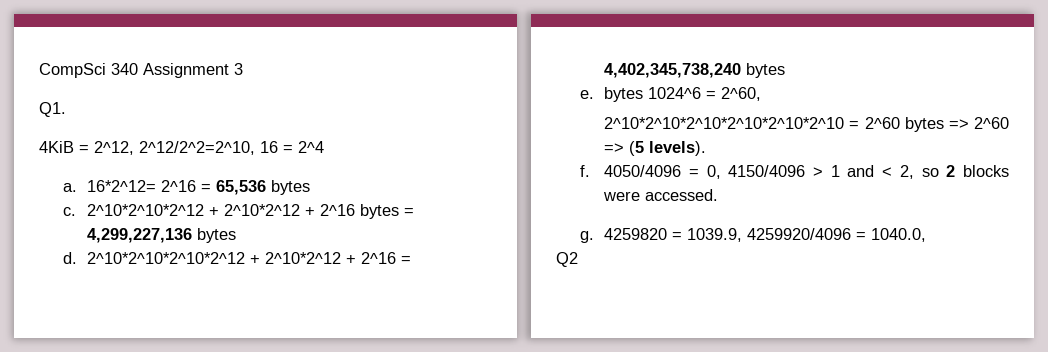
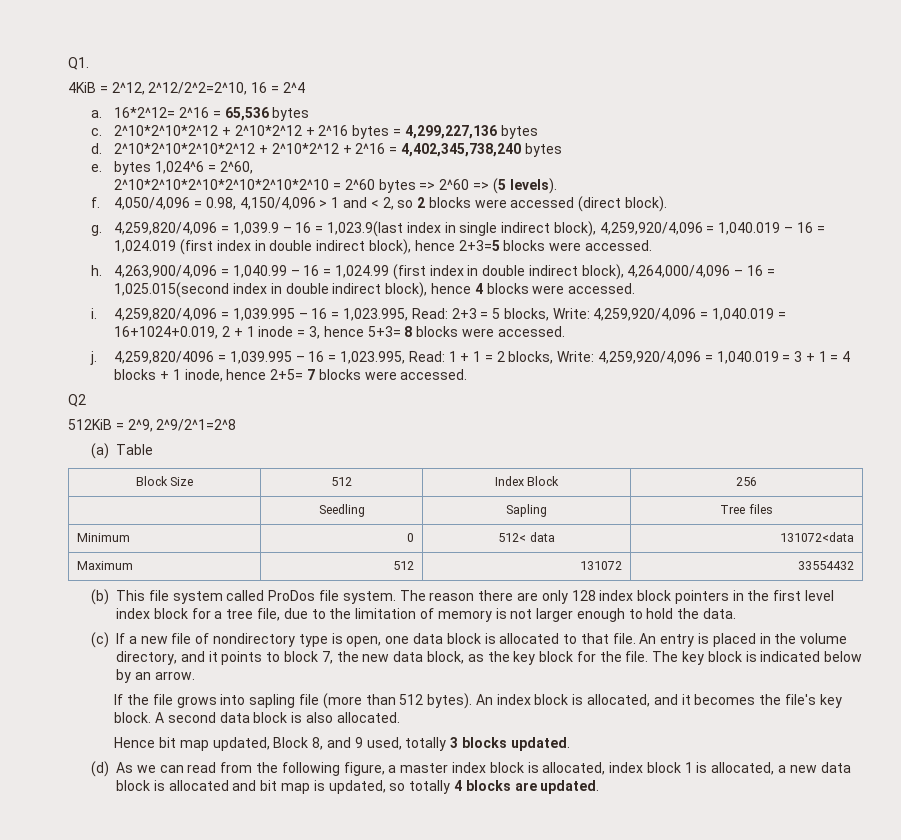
- CompSci 340 Assignment 3
- e. bytes 1024^6 = 2^60,
+ e. bytes 1,024^6 = 2^60,
- 4050/4096 = 0, 4150/4096 > 1 and < 2, so 2 blocks were accessed.
- g. 4259820 = 1039.9, 4259920/4096 = 1040.0,
+ 4,050/4,096 = 0.98, 4,150/4,096 > 1 and < 2, so 2 blocks were accessed (direct block).
+ g. 4,259,820/4,096 = 1,039.9 – 16 = 1,023.9(last index in single indirect block), 4,259,920/4,096 = 1,040.019 – 16 = 1,024.019 (first index in double indirect block), hence 2+3=5 blocks were accessed.
+ h. 4,263,900/4,096 = 1,040.99 – 16 = 1,024.99 (first index in double indirect block), 4,264,000/4,096 – 16 = 1,025.015(second index in double indirect block), hence 4 blocks were accessed.
+ i. 4,259,820/4,096 = 1,039.995 – 16 = 1,023.995, Read: 2+3 = 5 blocks, Write: 4,259,920/4,096 = 1,040.019 = 16+1024+0.019, 2 + 1 inode = 3, hence 5+3= 8 blocks were accessed.
+ j. 4,259,820/4096 = 1,039.995 – 16 = 1,023.995, Read: 1 + 1 = 2 blocks, Write: 4,259,920/4,096 = 1,040.019 = 3 + 1 = 4 blocks + 1 inode, hence 2+5= 7 blocks were accessed.
  Q2
+ 512KiB = 2^9, 2^9/2^1=2^8
+ (a) Table
+ Block Size | 512 | Index Block | 256
+ | Seedling | Sapling | Tree files
+ Minimum | 0 | 512< data | 131072<data
+ Maximum | 512 | 131072 | 33554432
+ (b) This file system called ProDos file system. The reason there are only 128 index block pointers in the first level index block for a tree file, due to the limitation of memory is not larger enough to hold the data.
+ (c) If a new file of nondirectory type is open, one data block is allocated to that file. An entry is placed in the volume directory, and it points to block 7, the new data block, as the key block for the file. The key block is indicated below by an arrow.
+ If the file grows into sapling file (more than 512 bytes). An index block is allocated, and it becomes the file's key block. A second data block is also allocated.
+ Hence bit map updated, Block 8, and 9 used, totally 3 blocks updated.
+ (d) As we can read from the following figure, a master index block is allocated, index block 1 is allocated, a new data block is allocated and bit map is updated, so totally 4 blocks are updated.

